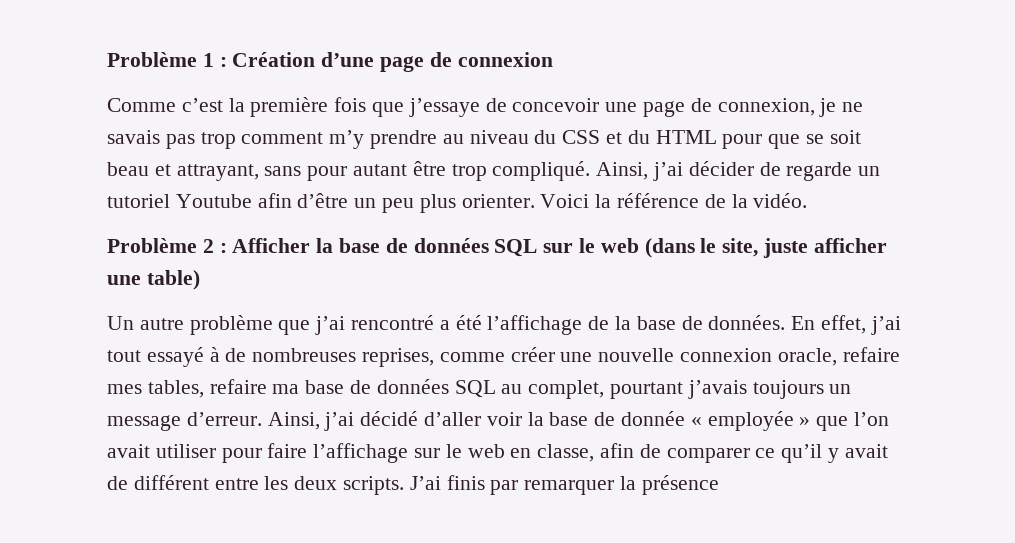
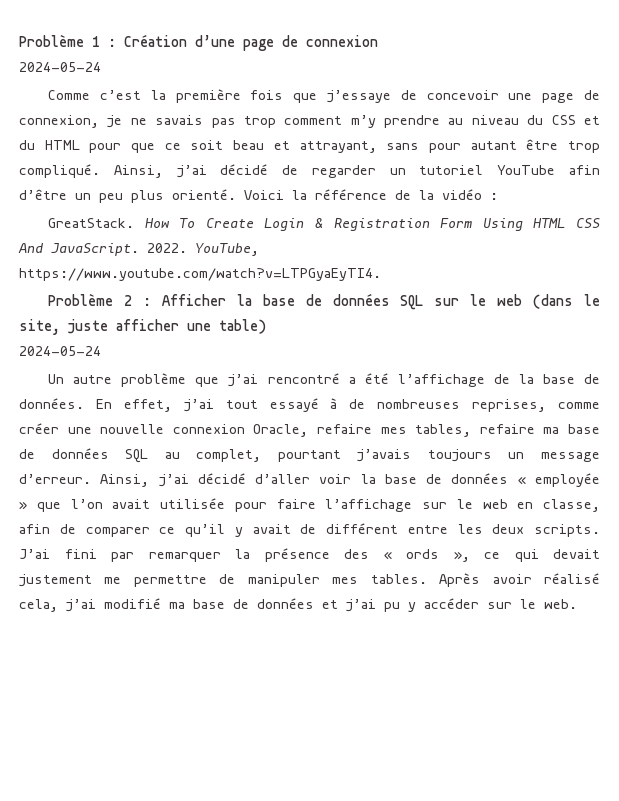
  Problème 1 : Création d’une page de connexion
+ 2024-05-24
- Comme c’est la première fois que j’essaye de concevoir une page de connexion, je ne savais pas trop comment m’y prendre au niveau du CSS et du HTML pour que se soit beau et attrayant, sans pour autant être trop compliqué.
+ Comme c’est la première fois que j’essaye de concevoir une page de connexion, je ne savais pas trop comment m’y prendre au niveau du CSS et du HTML pour que ce soit beau et attrayant, sans pour autant être trop compliqué.
- Ainsi, j’ai décider de regarde un tutoriel Youtube afin d’être un peu plus orienter.
+ Ainsi, j’ai décidé de regarder un tutoriel YouTube afin d’être un peu plus orienté.
- Voici la référence de la vidéo.
+ Voici la référence de la vidéo :
+ GreatStack. How To Create Login & Registration Form Using HTML CSS And JavaScript. 2022. YouTube, https://www.youtube.com/watch?v=LTPGyaEyTI4.
  Problème 2 : Afficher la base de données SQL sur le web (dans le site, juste afficher une table)
+ 2024-05-24
- En effet, j’ai tout essayé à de nombreuses reprises, comme créer une nouvelle connexion oracle, refaire mes tables, refaire ma base de données SQL au complet, pourtant j’avais toujours un message d’erreur.
+ En effet, j’ai tout essayé à de nombreuses reprises, comme créer une nouvelle connexion Oracle, refaire mes tables, refaire ma base de données SQL au complet, pourtant j’avais toujours un message d’erreur.
- Ainsi, j’ai décidé d’aller voir la base de donnée « employée » que l’on avait utiliser pour faire l’affichage sur le web en classe, afin de comparer ce qu’il y avait de différent entre les deux scripts.
+ Ainsi, j’ai décidé d’aller voir la base de données « employée » que l’on avait utilisée pour faire l’affichage sur le web en classe, afin de comparer ce qu’il y avait de différent entre les deux scripts.
- J’ai finis par remarquer la présence
+ J’ai fini par remarquer la présence des « ords », ce qui devait justement me permettre de manipuler mes tables. Après avoir réalisé cela, j’ai modifié ma base de données et j’ai pu y accéder sur le web.

